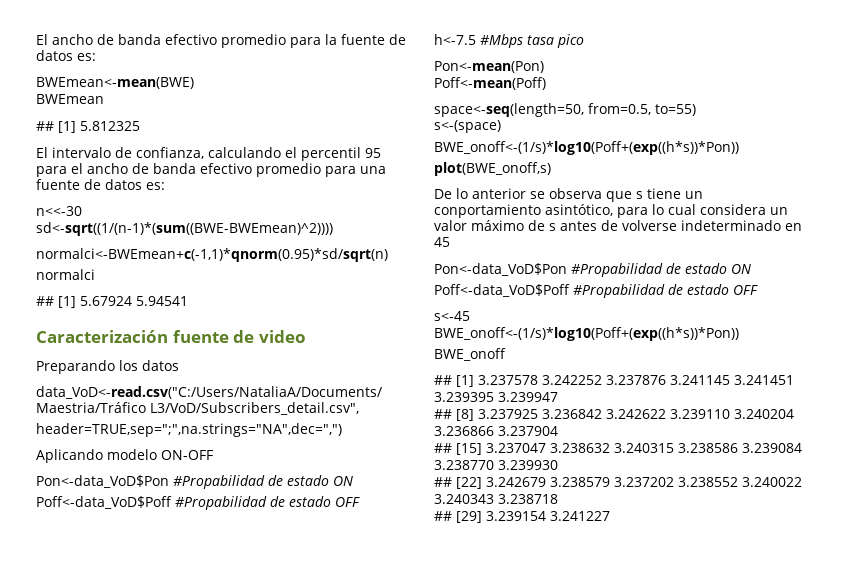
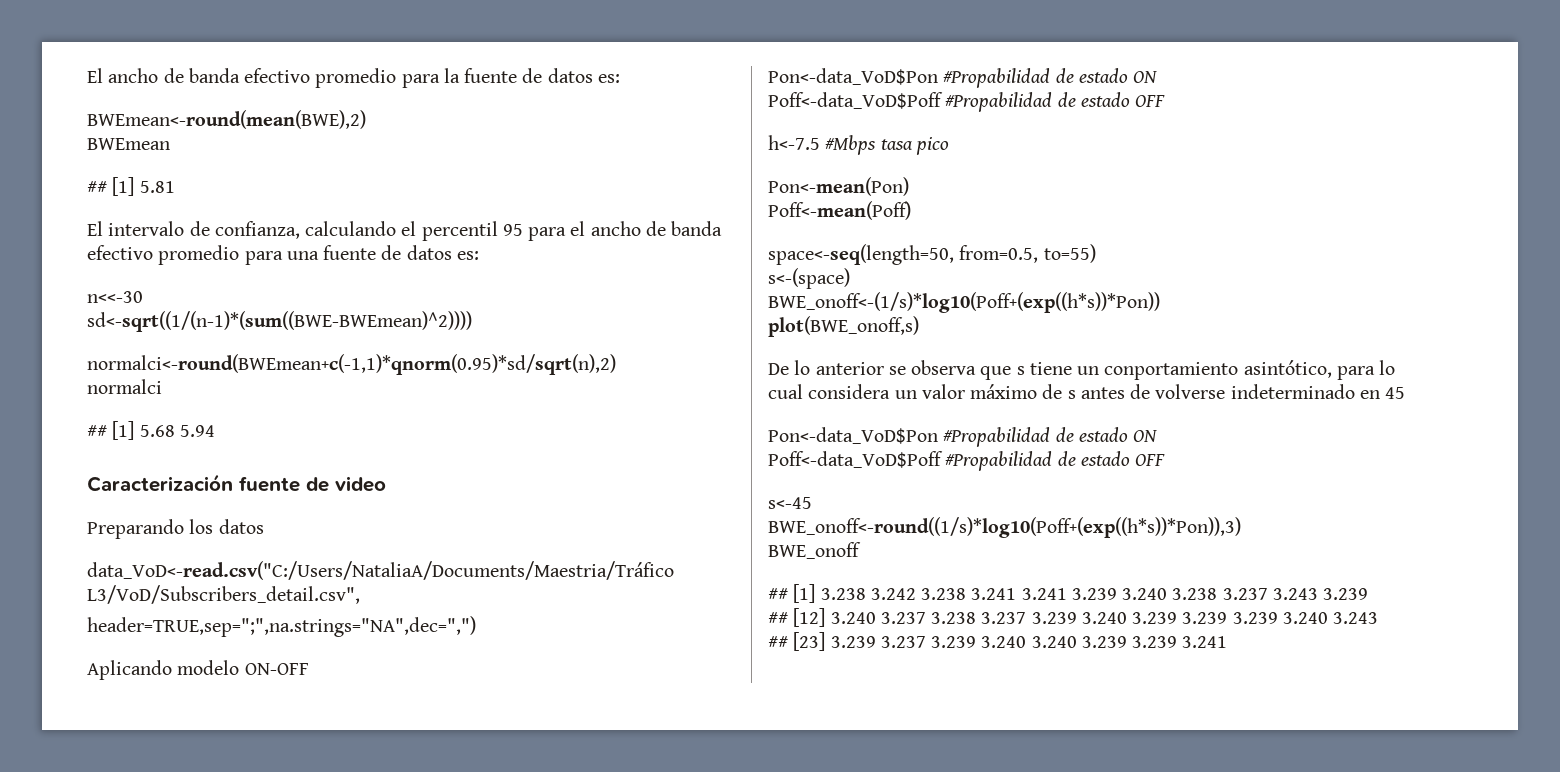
- BWEmean<-mean(BWE)
+ BWEmean<-round(mean(BWE),2)
- ## [1] 5.812325
+ ## [1] 5.81
- normalci<-BWEmean+c(-1,1)*qnorm(0.95)*sd/sqrt(n)
+ normalci<-round(BWEmean+c(-1,1)*qnorm(0.95)*sd/sqrt(n),2)
- ## [1] 5.67924 5.94541
+ ## [1] 5.68 5.94
  s<-45
- BWE_onoff<-(1/s)*log10(Poff+(exp((h*s))*Pon))
+ BWE_onoff<-round((1/s)*log10(Poff+(exp((h*s))*Pon)),3)
- ## [1] 3.237578 3.242252 3.237876 3.241145 3.241451 3.239395 3.239947
- ## [8] 3.237925 3.236842 3.242622 3.239110 3.240204 3.236866 3.237904
- ## [15] 3.237047 3.238632 3.240315 3.238586 3.239084 3.238770 3.239930
- ## [22] 3.242679 3.238579 3.237202 3.238552 3.240022 3.240343 3.238718
- ## [29] 3.239154 3.241227
+ ## [1] 3.238 3.242 3.238 3.241 3.241 3.239 3.240 3.238 3.237 3.243 3.239
+ ## [12] 3.240 3.237 3.238 3.237 3.239 3.240 3.239 3.239 3.239 3.240 3.243
+ ## [23] 3.239 3.237 3.239 3.240 3.240 3.239 3.239 3.241

